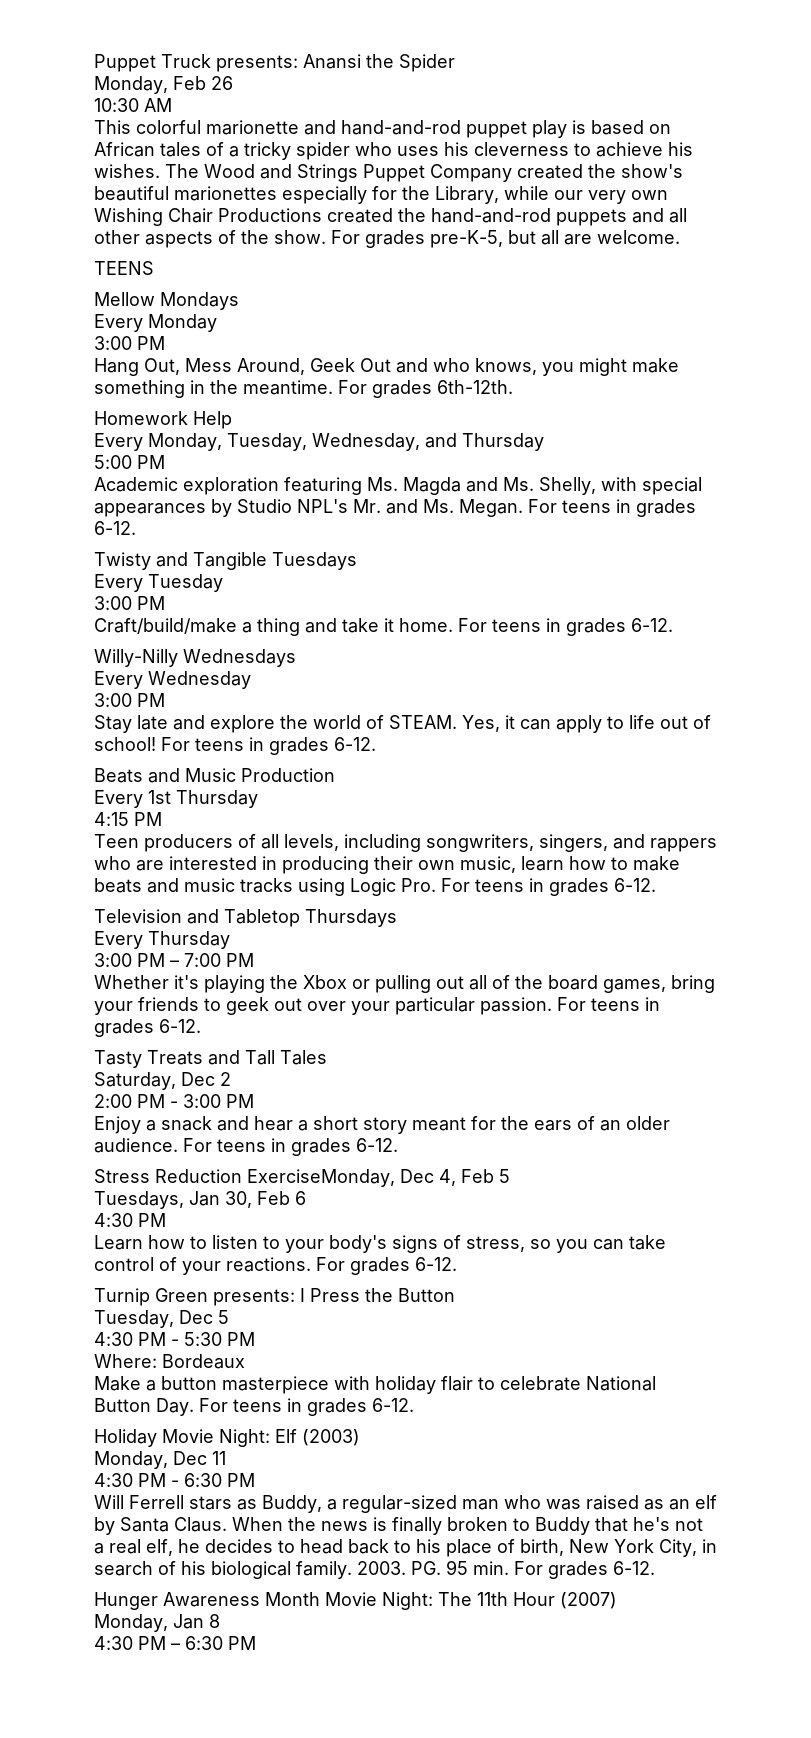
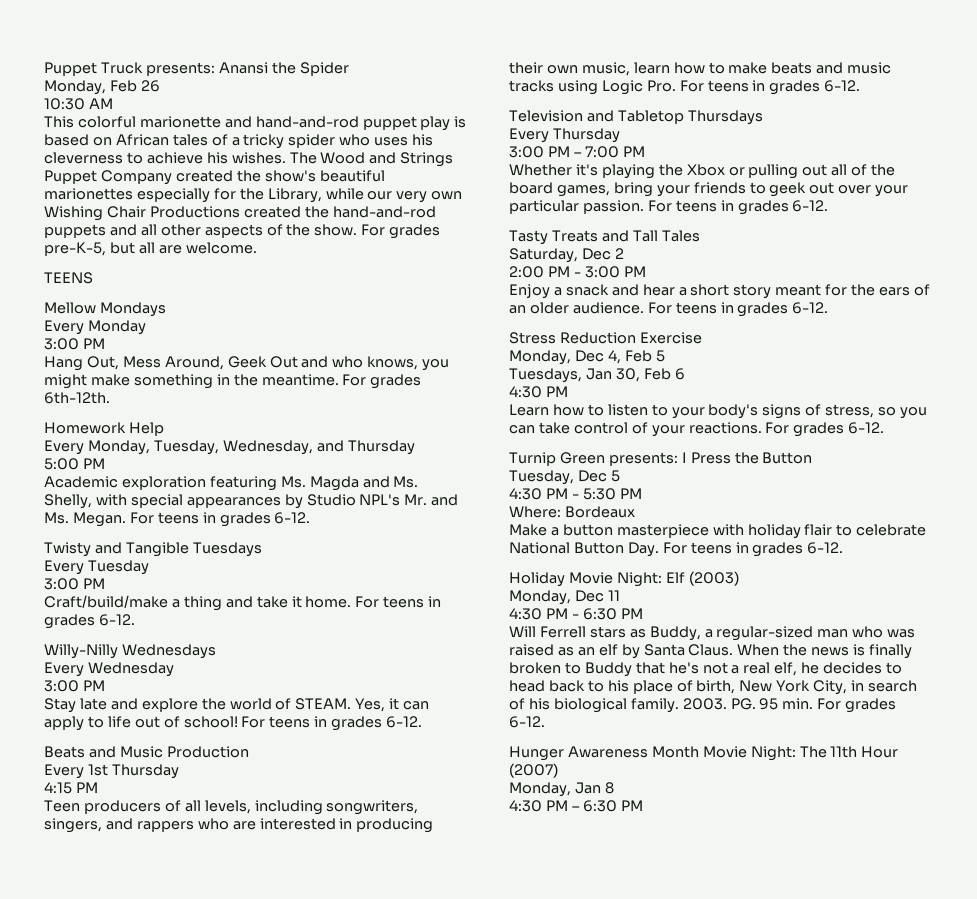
- Stress Reduction ExerciseMonday, Dec 4, Feb 5
+ Stress Reduction Exercise
+ Monday, Dec 4, Feb 5

